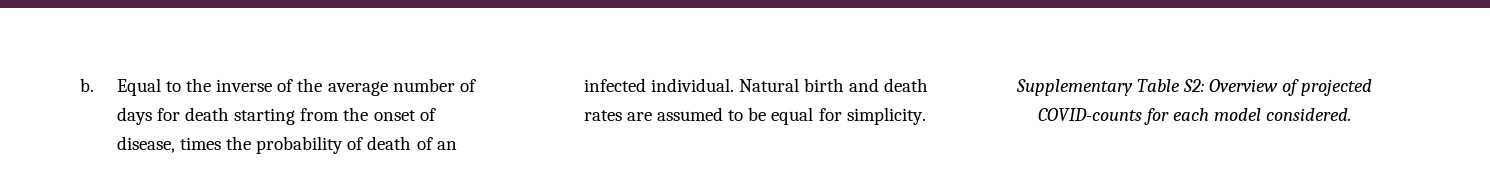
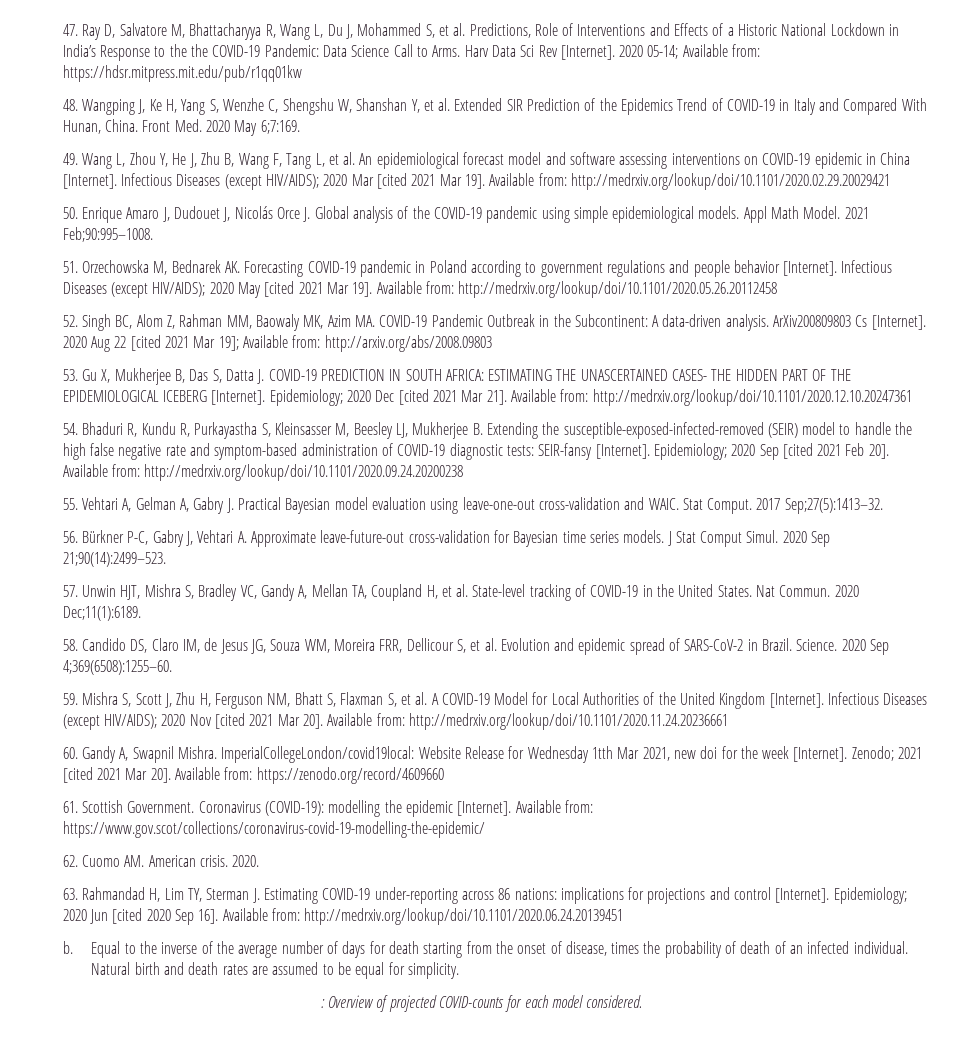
+ 47. Ray D, Salvatore M, Bhattacharyya R, Wang L, Du J, Mohammed S, et al. Predictions, Role of Interventions and Effects of a Historic National Lockdown in India’s Response to the the COVID-19 Pandemic: Data Science Call to Arms. Harv Data Sci Rev [Internet]. 2020 05-14; Available from: https://hdsr.mitpress.mit.edu/pub/r1qq01kw
+ 48. Wangping J, Ke H, Yang S, Wenzhe C, Shengshu W, Shanshan Y, et al. Extended SIR Prediction of the Epidemics Trend of COVID-19 in Italy and Compared With Hunan, China. Front Med. 2020 May 6;7:169.
+ 49. Wang L, Zhou Y, He J, Zhu B, Wang F, Tang L, et al. An epidemiological forecast model and software assessing interventions on COVID-19 epidemic in China [Internet]. Infectious Diseases (except HIV/AIDS); 2020 Mar [cited 2021 Mar 19]. Available from: http://medrxiv.org/lookup/doi/10.1101/2020.02.29.20029421
+ 50. Enrique Amaro J, Dudouet J, Nicolás Orce J. Global analysis of the COVID-19 pandemic using simple epidemiological models. Appl Math Model. 2021 Feb;90:995–1008.
+ 51. Orzechowska M, Bednarek AK. Forecasting COVID-19 pandemic in Poland according to government regulations and people behavior [Internet]. Infectious Diseases (except HIV/AIDS); 2020 May [cited 2021 Mar 19]. Available from: http://medrxiv.org/lookup/doi/10.1101/2020.05.26.20112458
+ 52. Singh BC, Alom Z, Rahman MM, Baowaly MK, Azim MA. COVID-19 Pandemic Outbreak in the Subcontinent: A data-driven analysis. ArXiv200809803 Cs [Internet]. 2020 Aug 22 [cited 2021 Mar 19]; Available from: http://arxiv.org/abs/2008.09803
+ 53. Gu X, Mukherjee B, Das S, Datta J. COVID-19 PREDICTION IN SOUTH AFRICA: ESTIMATING THE UNASCERTAINED CASES- THE HIDDEN PART OF THE EPIDEMIOLOGICAL ICEBERG [Internet]. Epidemiology; 2020 Dec [cited 2021 Mar 21]. Available from: http://medrxiv.org/lookup/doi/10.1101/2020.12.10.20247361
+ 54. Bhaduri R, Kundu R, Purkayastha S, Kleinsasser M, Beesley LJ, Mukherjee B. Extending the susceptible-exposed-infected-removed (SEIR) model to handle the high false negative rate and symptom-based administration of COVID-19 diagnostic tests: SEIR-fansy [Internet]. Epidemiology; 2020 Sep [cited 2021 Feb 20]. Available from: http://medrxiv.org/lookup/doi/10.1101/2020.09.24.20200238
+ 55. Vehtari A, Gelman A, Gabry J. Practical Bayesian model evaluation using leave-one-out cross-validation and WAIC. Stat Comput. 2017 Sep;27(5):1413–32.
+ 56. Bürkner P-C, Gabry J, Vehtari A. Approximate leave-future-out cross-validation for Bayesian time series models. J Stat Comput Simul. 2020 Sep 21;90(14):2499–523.
+ 57. Unwin HJT, Mishra S, Bradley VC, Gandy A, Mellan TA, Coupland H, et al. State-level tracking of COVID-19 in the United States. Nat Commun. 2020 Dec;11(1):6189.
+ 58. Candido DS, Claro IM, de Jesus JG, Souza WM, Moreira FRR, Dellicour S, et al. Evolution and epidemic spread of SARS-CoV-2 in Brazil. Science. 2020 Sep 4;369(6508):1255–60.
+ 59. Mishra S, Scott J, Zhu H, Ferguson NM, Bhatt S, Flaxman S, et al. A COVID-19 Model for Local Authorities of the United Kingdom [Internet]. Infectious Diseases (except HIV/AIDS); 2020 Nov [cited 2021 Mar 20]. Available from: http://medrxiv.org/lookup/doi/10.1101/2020.11.24.20236661
+ 60. Gandy A, Swapnil Mishra. ImperialCollegeLondon/covid19local: Website Release for Wednesday 1tth Mar 2021, new doi for the week [Internet]. Zenodo; 2021 [cited 2021 Mar 20]. Available from: https://zenodo.org/record/4609660
+ 61. Scottish Government. Coronavirus (COVID-19): modelling the epidemic [Internet]. Available from: https://www.gov.scot/collections/coronavirus-covid-19-modelling-the-epidemic/
+ 62. Cuomo AM. American crisis. 2020.
+ 63. Rahmandad H, Lim TY, Sterman J. Estimating COVID-19 under-reporting across 86 nations: implications for projections and control [Internet]. Epidemiology; 2020 Jun [cited 2020 Sep 16]. Available from: http://medrxiv.org/lookup/doi/10.1101/2020.06.24.20139451
- Supplementary Table S2: Overview of projected COVID-counts for each model considered.
+ : Overview of projected COVID-counts for each model considered.

